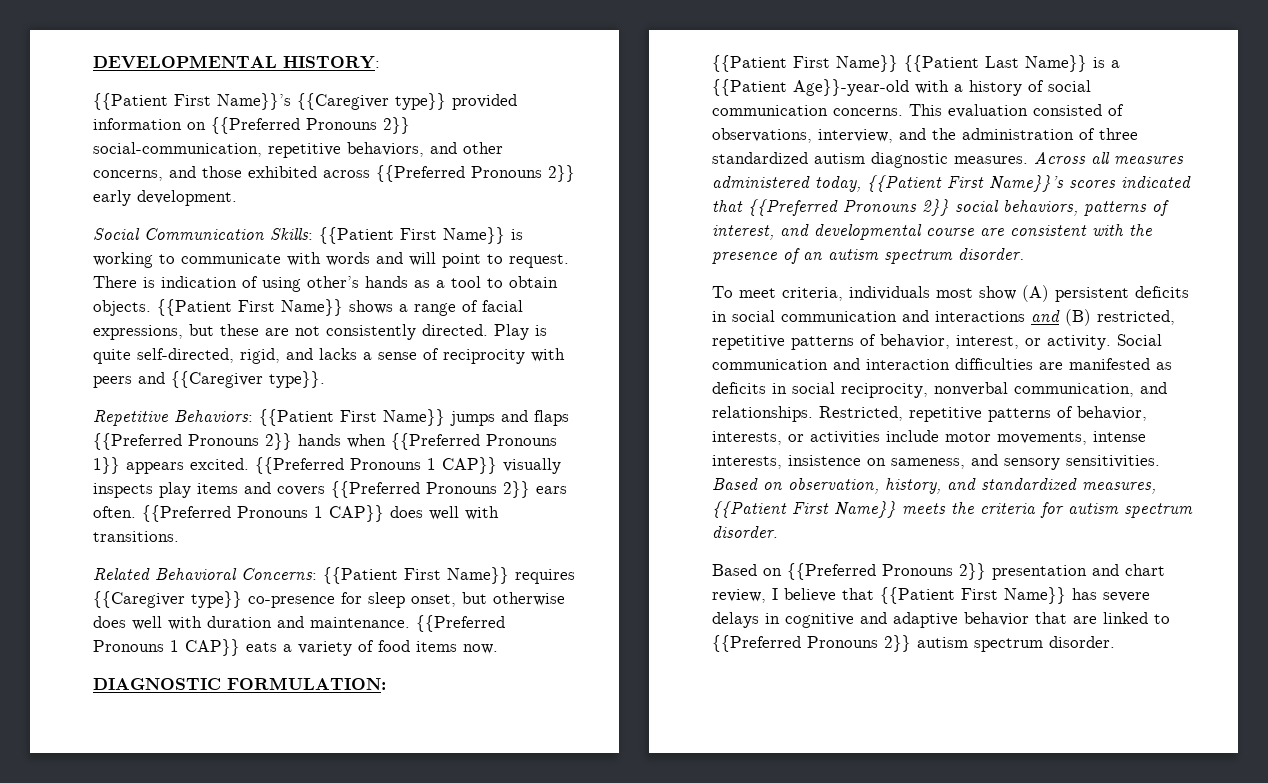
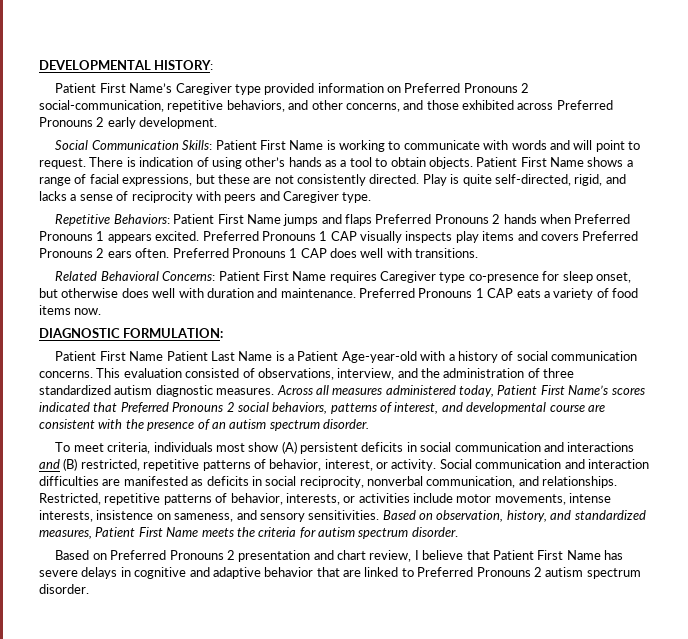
- {{Patient First Name}}’s {{Caregiver type}} provided information on {{Preferred Pronouns 2}} social-communication, repetitive behaviors, and other concerns, and those exhibited across {{Preferred Pronouns 2}} early development.
+ Patient First Name’s Caregiver type provided information on Preferred Pronouns 2 social-communication, repetitive behaviors, and other concerns, and those exhibited across Preferred Pronouns 2 early development.
- Social Communication Skills: {{Patient First Name}} is working to communicate with words and will point to request.
+ Social Communication Skills: Patient First Name is working to communicate with words and will point to request.
- {{Patient First Name}} shows a range of facial expressions, but these are not consistently directed.
+ Patient First Name shows a range of facial expressions, but these are not consistently directed.
- Play is quite self-directed, rigid, and lacks a sense of reciprocity with peers and {{Caregiver type}}.
+ Play is quite self-directed, rigid, and lacks a sense of reciprocity with peers and Caregiver type.
- Repetitive Behaviors: {{Patient First Name}} jumps and flaps {{Preferred Pronouns 2}} hands when {{Preferred Pronouns 1}} appears excited.
+ Repetitive Behaviors: Patient First Name jumps and flaps Preferred Pronouns 2 hands when Preferred Pronouns 1 appears excited.
- {{Preferred Pronouns 1 CAP}} visually inspects play items and covers {{Preferred Pronouns 2}} ears often.
+ Preferred Pronouns 1 CAP visually inspects play items and covers Preferred Pronouns 2 ears often.
- {{Preferred Pronouns 1 CAP}} does well with transitions.
+ Preferred Pronouns 1 CAP does well with transitions.
- Related Behavioral Concerns: {{Patient First Name}} requires {{Caregiver type}} co-presence for sleep onset, but otherwise does well with duration and maintenance.
+ Related Behavioral Concerns: Patient First Name requires Caregiver type co-presence for sleep onset, but otherwise does well with duration and maintenance.
- {{Preferred Pronouns 1 CAP}} eats a variety of food items now.
+ Preferred Pronouns 1 CAP eats a variety of food items now.
- {{Patient First Name}} {{Patient Last Name}} is a {{Patient Age}}-year-old with a history of social communication concerns.
+ Patient First Name Patient Last Name is a Patient Age-year-old with a history of social communication concerns.
- Across all measures administered today, {{Patient First Name}}’s scores indicated that {{Preferred Pronouns 2}} social behaviors, patterns of interest, and developmental course are consistent with the presence of an autism spectrum disorder.
+ Across all measures administered today, Patient First Name’s scores indicated that Preferred Pronouns 2 social behaviors, patterns of interest, and developmental course are consistent with the presence of an autism spectrum disorder.
- Based on observation, history, and standardized measures, {{Patient First Name}} meets the criteria for autism spectrum disorder.
+ Based on observation, history, and standardized measures, Patient First Name meets the criteria for autism spectrum disorder.
- Based on {{Preferred Pronouns 2}} presentation and chart review, I believe that {{Patient First Name}} has severe delays in cognitive and adaptive behavior that are linked to {{Preferred Pronouns 2}} autism spectrum disorder.
+ Based on Preferred Pronouns 2 presentation and chart review, I believe that Patient First Name has severe delays in cognitive and adaptive behavior that are linked to Preferred Pronouns 2 autism spectrum disorder.

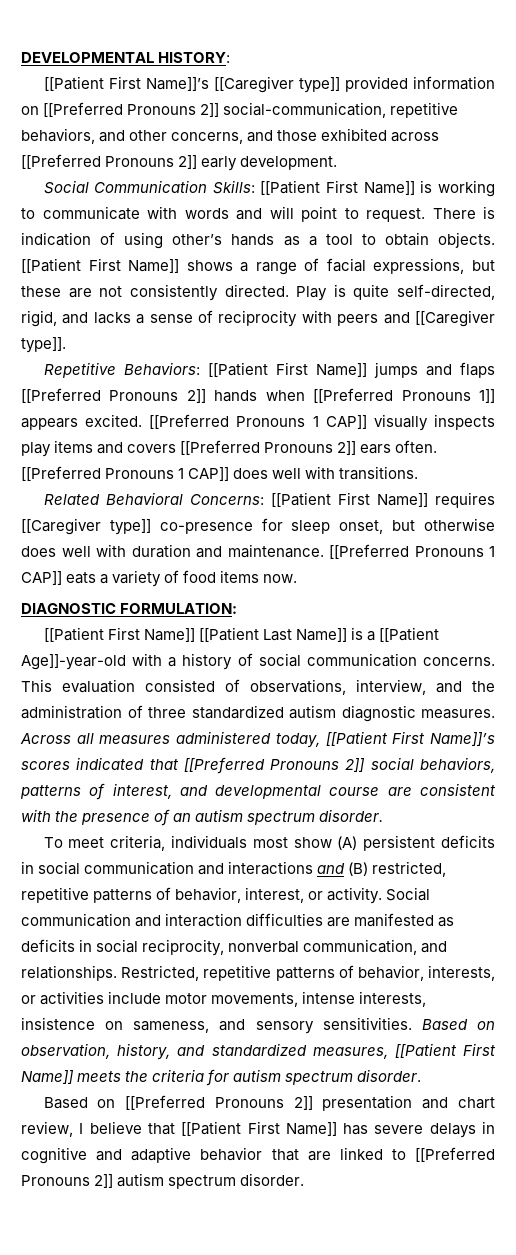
- Patient First Name’s Caregiver type provided information on Preferred Pronouns 2 social-communication, repetitive behaviors, and other concerns, and those exhibited across Preferred Pronouns 2 early development.
+ [[Patient First Name]]’s [[Caregiver type]] provided information on [[Preferred Pronouns 2]] social-communication, repetitive behaviors, and other concerns, and those exhibited across [[Preferred Pronouns 2]] early development.
- Social Communication Skills: Patient First Name is working to communicate with words and will point to request.
+ Social Communication Skills: [[Patient First Name]] is working to communicate with words and will point to request.
- Patient First Name shows a range of facial expressions, but these are not consistently directed.
+ [[Patient First Name]] shows a range of facial expressions, but these are not consistently directed.
- Play is quite self-directed, rigid, and lacks a sense of reciprocity with peers and Caregiver type.
+ Play is quite self-directed, rigid, and lacks a sense of reciprocity with peers and [[Caregiver type]].
- Repetitive Behaviors: Patient First Name jumps and flaps Preferred Pronouns 2 hands when Preferred Pronouns 1 appears excited. Preferred Pronouns 1 CAP visually inspects play items and covers Preferred Pronouns 2 ears often.
+ Repetitive Behaviors: [[Patient First Name]] jumps and flaps [[Preferred Pronouns 2]] hands when [[Preferred Pronouns 1]] appears excited. [[Preferred Pronouns 1 CAP]] visually inspects play items and covers [[Preferred Pronouns 2]] ears often.
- Preferred Pronouns 1 CAP does well with transitions.
+ [[Preferred Pronouns 1 CAP]] does well with transitions.
- Related Behavioral Concerns: Patient First Name requires Caregiver type co-presence for sleep onset, but otherwise does well with duration and maintenance.
+ Related Behavioral Concerns: [[Patient First Name]] requires [[Caregiver type]] co-presence for sleep onset, but otherwise does well with duration and maintenance.
- Preferred Pronouns 1 CAP eats a variety of food items now.
+ [[Preferred Pronouns 1 CAP]] eats a variety of food items now.
- Patient First Name Patient Last Name is a Patient Age-year-old with a history of social communication concerns.
+ [[Patient First Name]] [[Patient Last Name]] is a [[Patient Age]]-year-old with a history of social communication concerns.
- Across all measures administered today, Patient First Name’s scores indicated that Preferred Pronouns 2 social behaviors, patterns of interest, and developmental course are consistent with the presence of an autism spectrum disorder.
+ Across all measures administered today, [[Patient First Name]]’s scores indicated that [[Preferred Pronouns 2]] social behaviors, patterns of interest, and developmental course are consistent with the presence of an autism spectrum disorder.
- Based on observation, history, and standardized measures, Patient First Name meets the criteria for autism spectrum disorder.
+ Based on observation, history, and standardized measures, [[Patient First Name]] meets the criteria for autism spectrum disorder.
- Based on Preferred Pronouns 2 presentation and chart review, I believe that Patient First Name has severe delays in cognitive and adaptive behavior that are linked to Preferred Pronouns 2 autism spectrum disorder.
+ Based on [[Preferred Pronouns 2]] presentation and chart review, I believe that [[Patient First Name]] has severe delays in cognitive and adaptive behavior that are linked to [[Preferred Pronouns 2]] autism spectrum disorder.

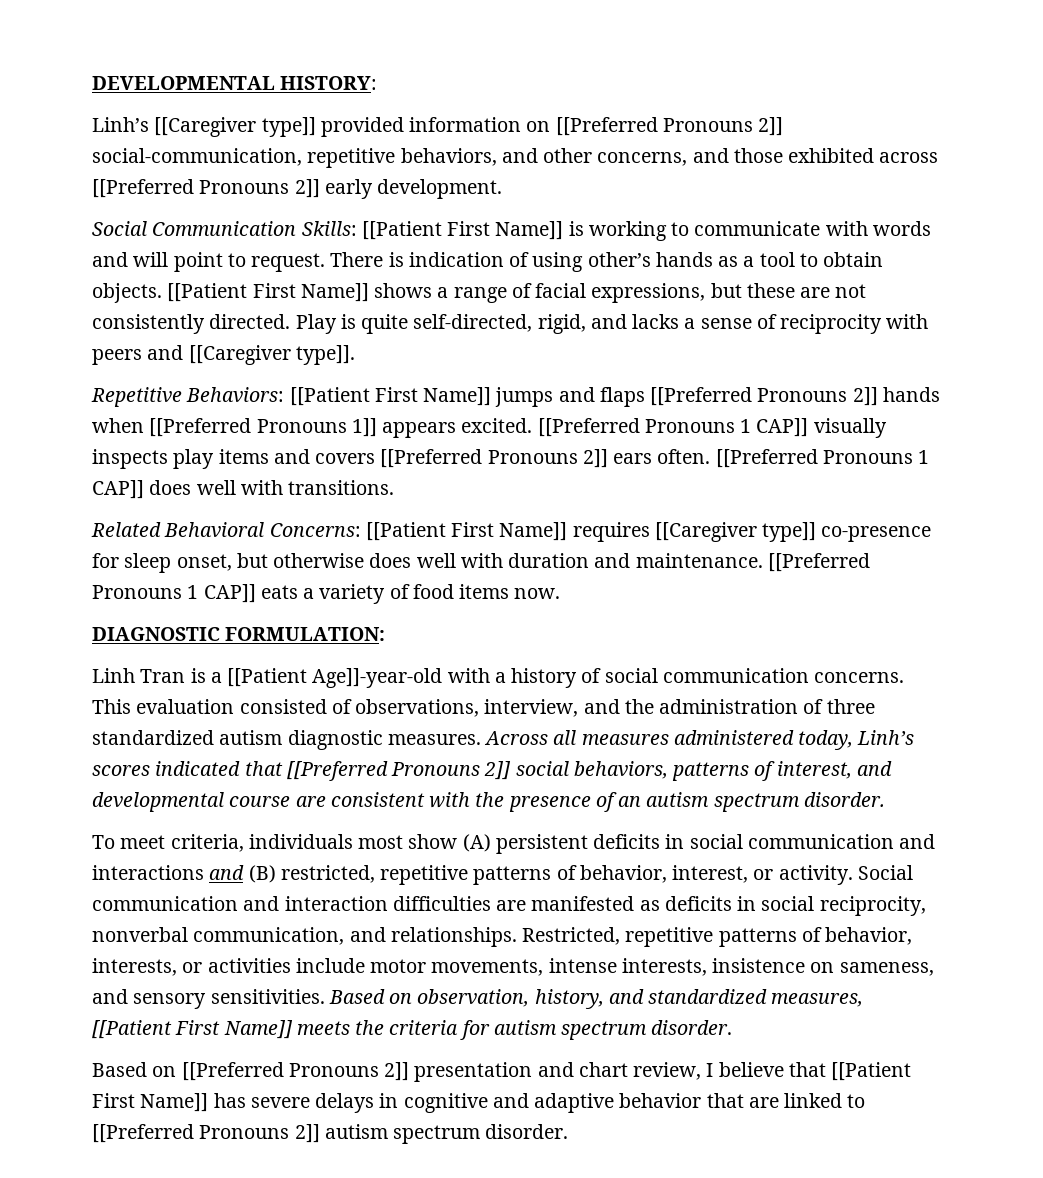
- [[Patient First Name]]’s [[Caregiver type]] provided information on [[Preferred Pronouns 2]] social-communication, repetitive behaviors, and other concerns, and those exhibited across [[Preferred Pronouns 2]] early development.
+ Linh’s [[Caregiver type]] provided information on [[Preferred Pronouns 2]] social-communication, repetitive behaviors, and other concerns, and those exhibited across [[Preferred Pronouns 2]] early development.
- [[Patient First Name]] [[Patient Last Name]] is a [[Patient Age]]-year-old with a history of social communication concerns.
+ Linh Tran is a [[Patient Age]]-year-old with a history of social communication concerns.
- Across all measures administered today, [[Patient First Name]]’s scores indicated that [[Preferred Pronouns 2]] social behaviors, patterns of interest, and developmental course are consistent with the presence of an autism spectrum disorder.
+ Across all measures administered today, Linh’s scores indicated that [[Preferred Pronouns 2]] social behaviors, patterns of interest, and developmental course are consistent with the presence of an autism spectrum disorder.

